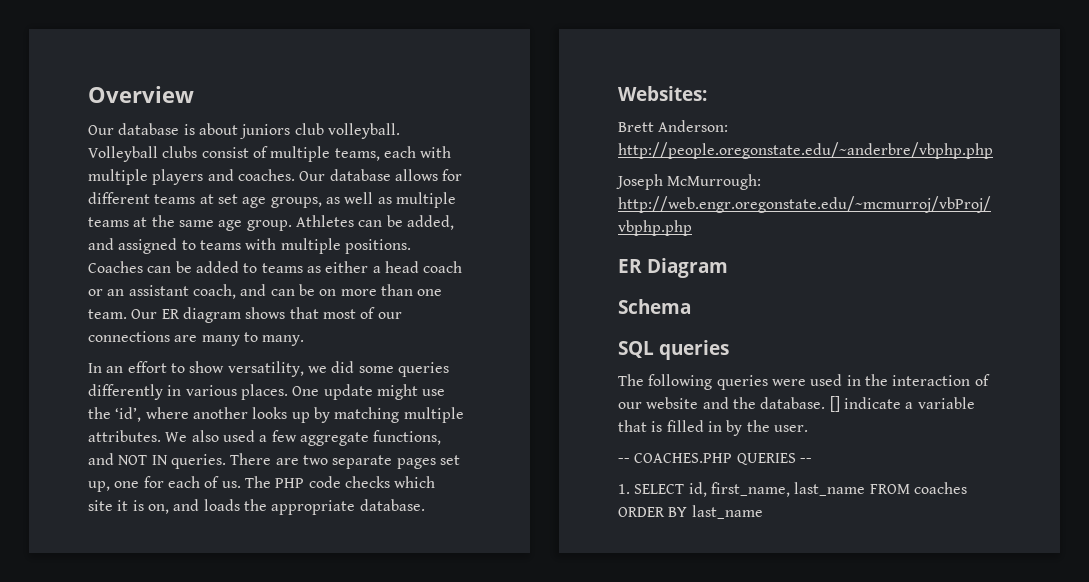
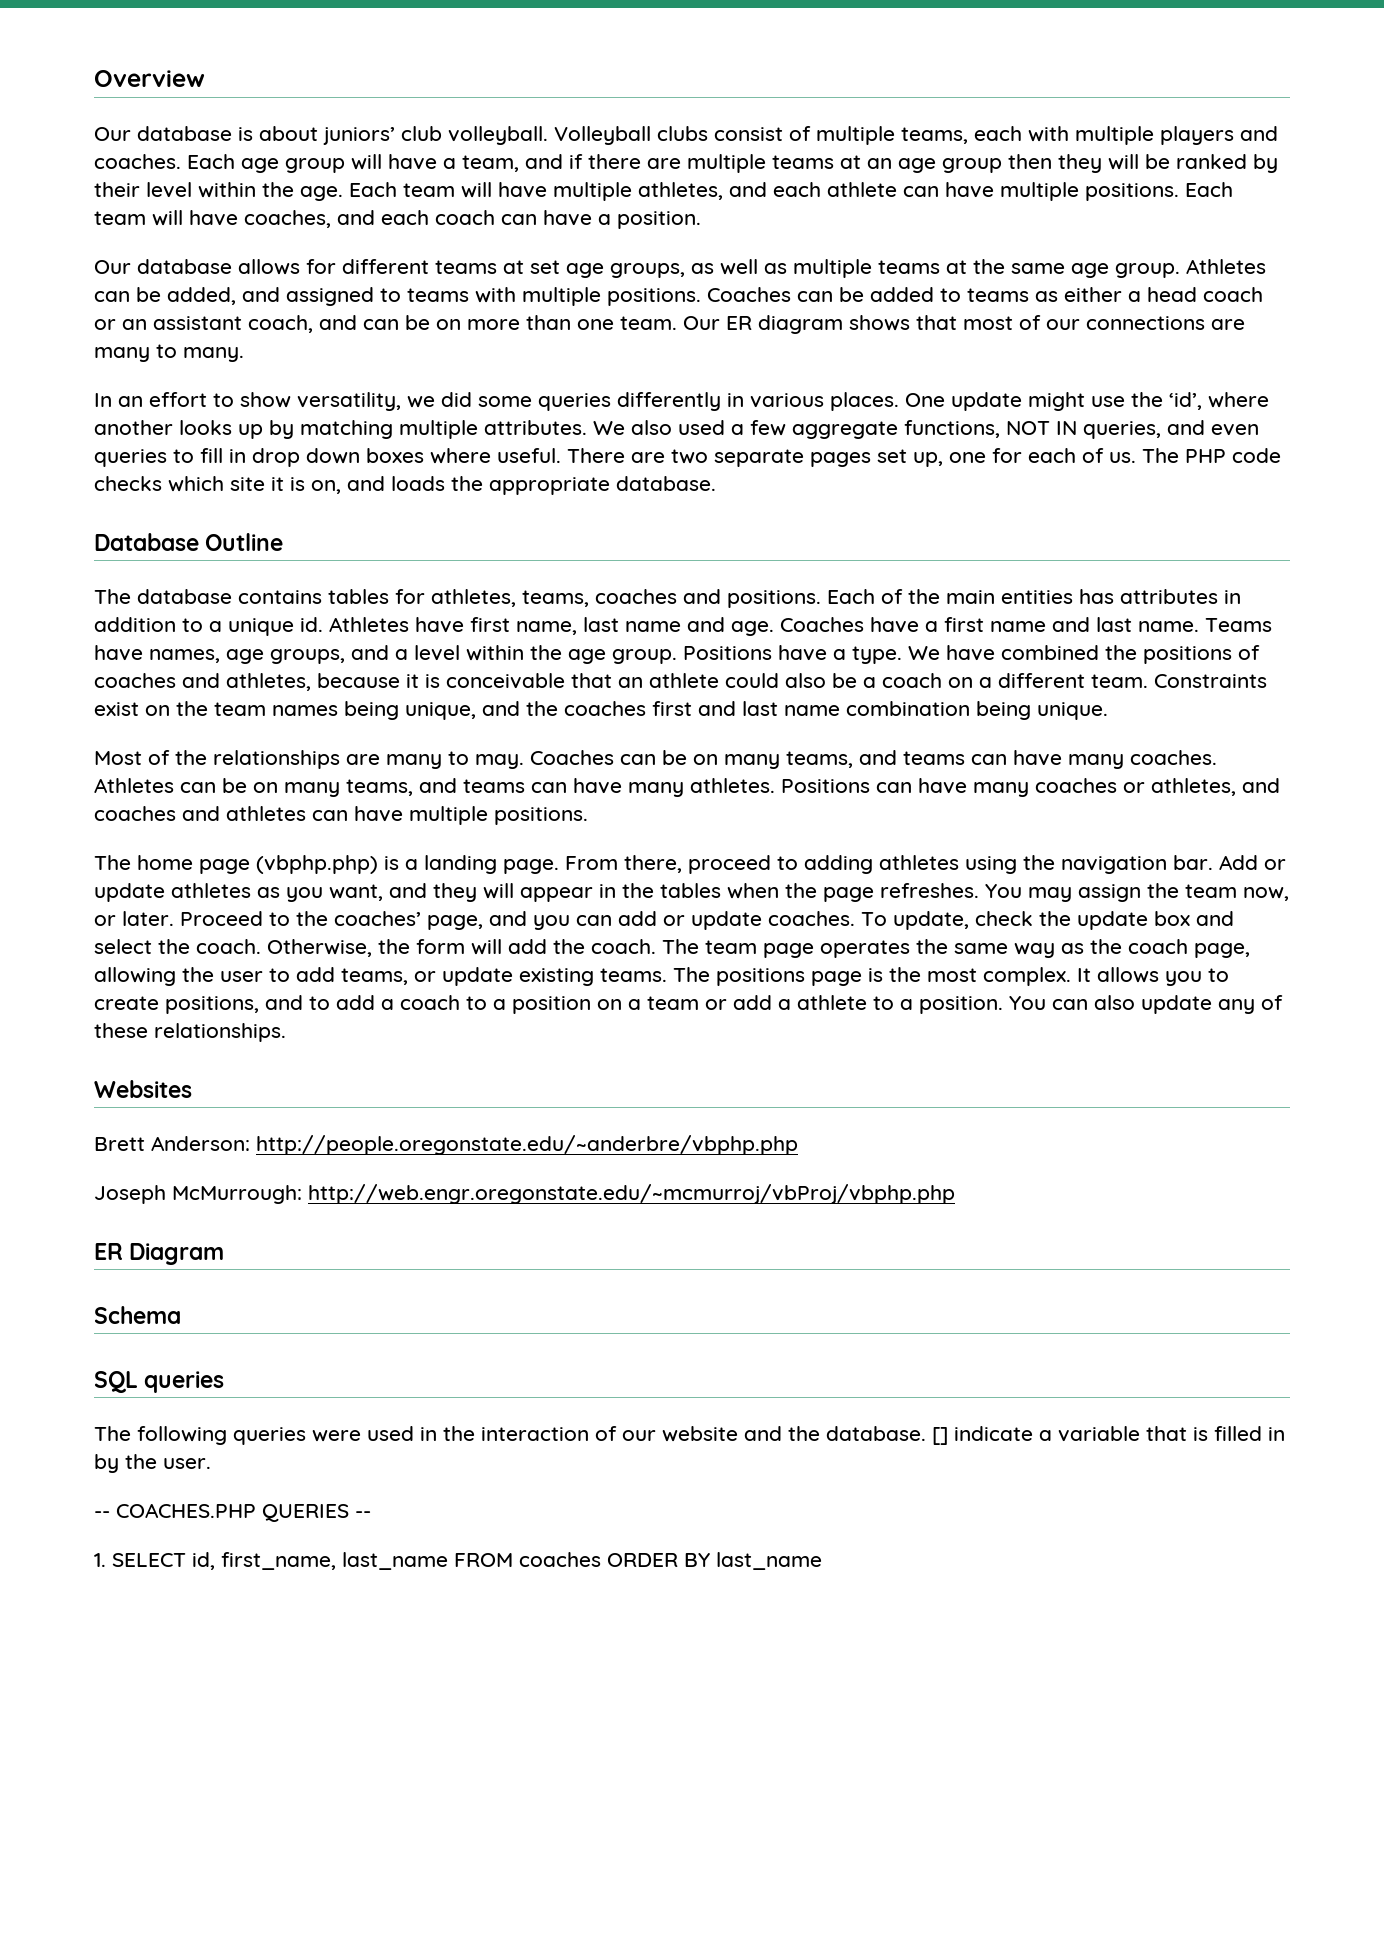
- Our database is about juniors club volleyball.
+ Our database is about juniors’ club volleyball.
- Volleyball clubs consist of multiple teams, each with multiple players and coaches. Our database allows for different teams at set age groups, as well as multiple teams at the same age group.
+ Volleyball clubs consist of multiple teams, each with multiple players and coaches. Each age group will have a team, and if there are multiple teams at an age group then they will be ranked by their level within the age. Each team will have multiple athletes, and each athlete can have multiple positions. Each team will have coaches, and each coach can have a position.
+ Our database allows for different teams at set age groups, as well as multiple teams at the same age group.
- We also used a few aggregate functions, and NOT IN queries.
+ We also used a few aggregate functions, NOT IN queries, and even queries to fill in drop down boxes where useful.
- Websites:
+ Database Outline
+ The database contains tables for athletes, teams, coaches and positions. Each of the main entities has attributes in addition to a unique id. Athletes have first name, last name and age. Coaches have a first name and last name. Teams have names, age groups, and a level within the age group. Positions have a type. We have combined the positions of coaches and athletes, because it is conceivable that an athlete could also be a coach on a different team. Constraints exist on the team names being unique, and the coaches first and last name combination being unique.
+ Most of the relationships are many to may. Coaches can be on many teams, and teams can have many coaches. Athletes can be on many teams, and teams can have many athletes. Positions can have many coaches or athletes, and coaches and athletes can have multiple positions.
+ The home page (vbphp.php) is a landing page. From there, proceed to adding athletes using the navigation bar. Add or update athletes as you want, and they will appear in the tables when the page refreshes. You may assign the team now, or later. Proceed to the coaches’ page, and you can add or update coaches. To update, check the update box and select the coach. Otherwise, the form will add the coach. The team page operates the same way as the coach page, allowing the user to add teams, or update existing teams. The positions page is the most complex. It allows you to create positions, and to add a coach to a position on a team or add a athlete to a position. You can also update any of these relationships.
+ Websites

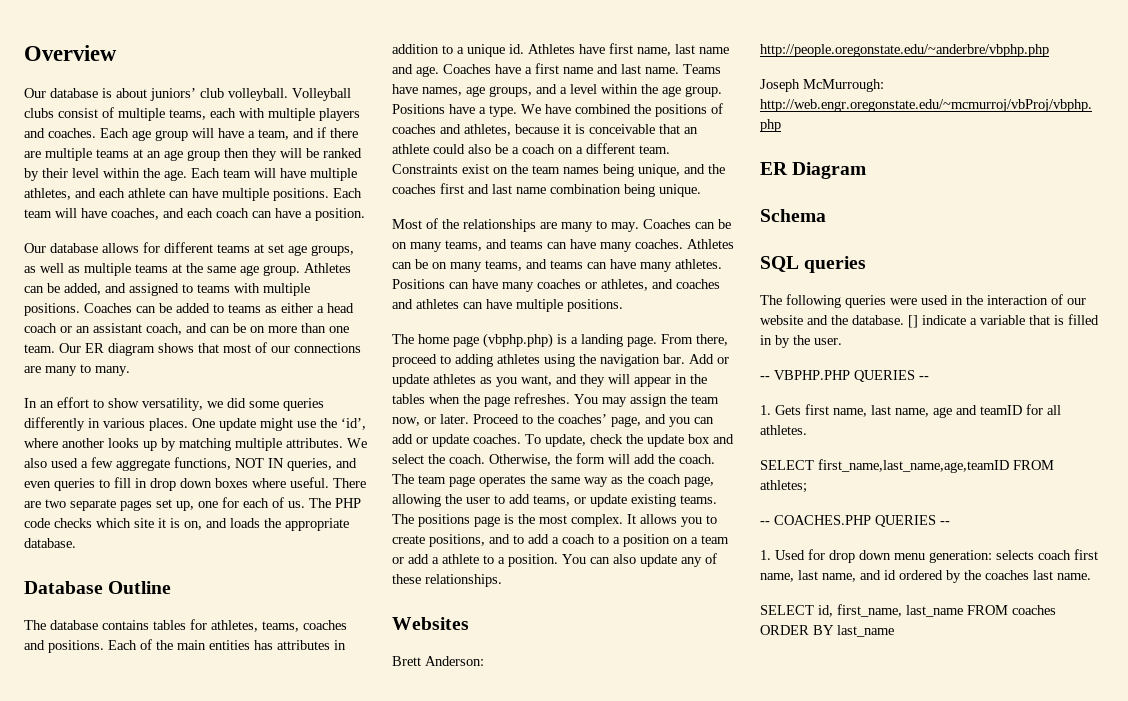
+ -- VBPHP.PHP QUERIES --
+ 1. Gets first name, last name, age and teamID for all athletes.
+ SELECT first_name,last_name,age,teamID FROM athletes;
- 1. SELECT id, first_name, last_name FROM coaches ORDER BY last_name
+ 1. Used for drop down menu generation: selects coach first name, last name, and id ordered by the coaches last name.
+ SELECT id, first_name, last_name FROM coaches ORDER BY last_name

